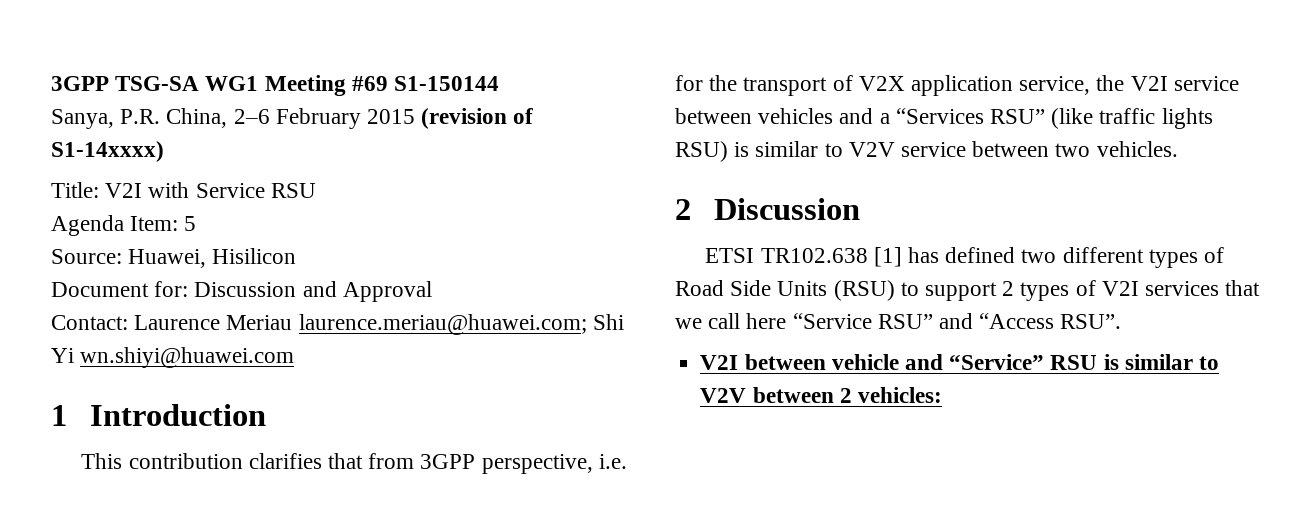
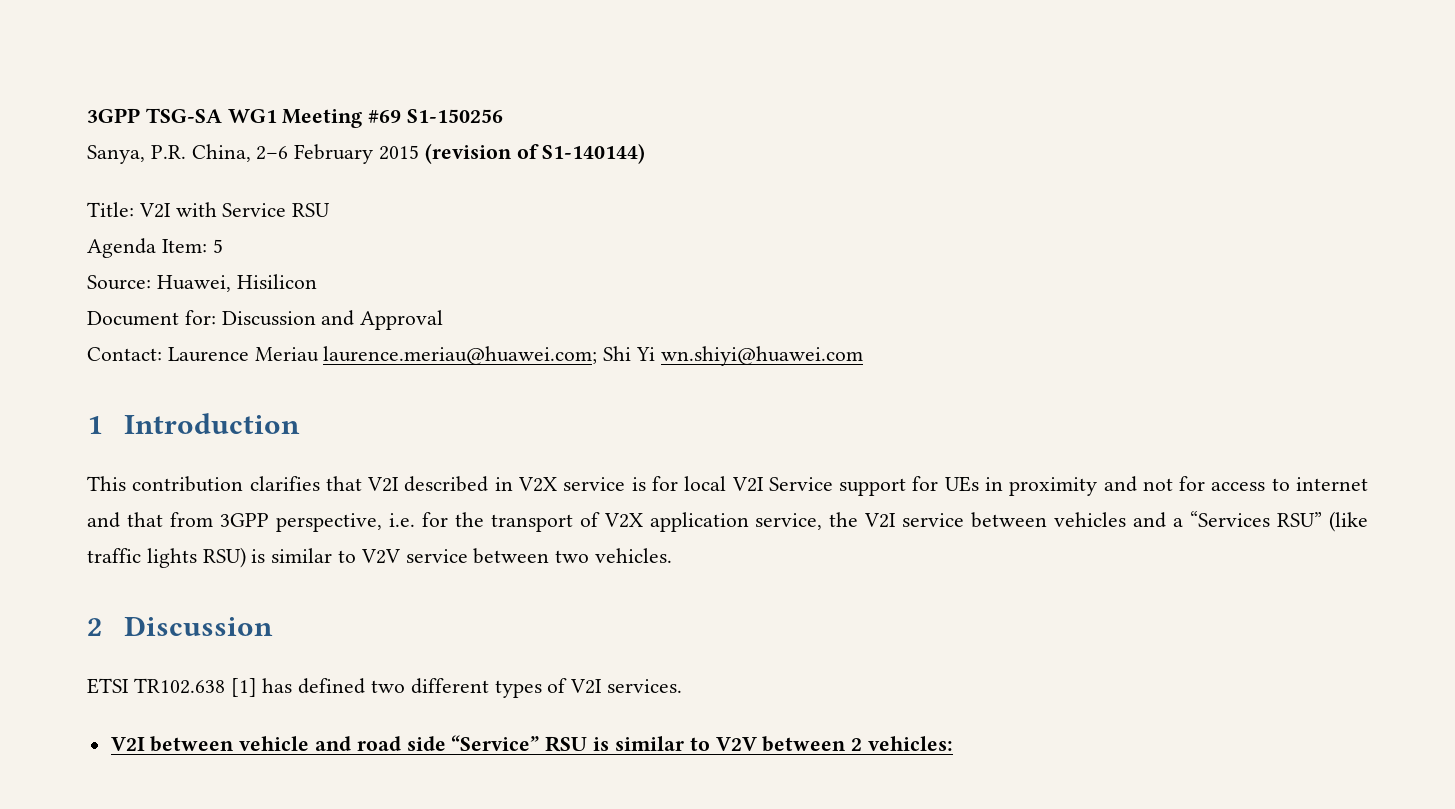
- 3GPP TSG-SA WG1 Meeting #69 S1-150144
+ 3GPP TSG-SA WG1 Meeting #69 S1-150256
- Sanya, P.R. China, 2–6 February 2015 (revision of S1-14xxxx)
+ Sanya, P.R. China, 2–6 February 2015 (revision of S1-140144)
- This contribution clarifies that from 3GPP perspective, i.e. for the transport of V2X application service, the V2I service between vehicles and a “Services RSU” (like traffic lights RSU) is similar to V2V service between two vehicles.
+ This contribution clarifies that V2I described in V2X service is for local V2I Service support for UEs in proximity and not for access to internet and that from 3GPP perspective, i.e. for the transport of V2X application service, the V2I service between vehicles and a “Services RSU” (like traffic lights RSU) is similar to V2V service between two vehicles.
- ETSI TR102.638 [1] has defined two different types of Road Side Units (RSU) to support 2 types of V2I services that we call here “Service RSU” and “Access RSU”.
+ ETSI TR102.638 [1] has defined two different types of V2I services.
- V2I between vehicle and “Service” RSU is similar to V2V between 2 vehicles:
+ V2I between vehicle and road side “Service” RSU is similar to V2V between 2 vehicles:

